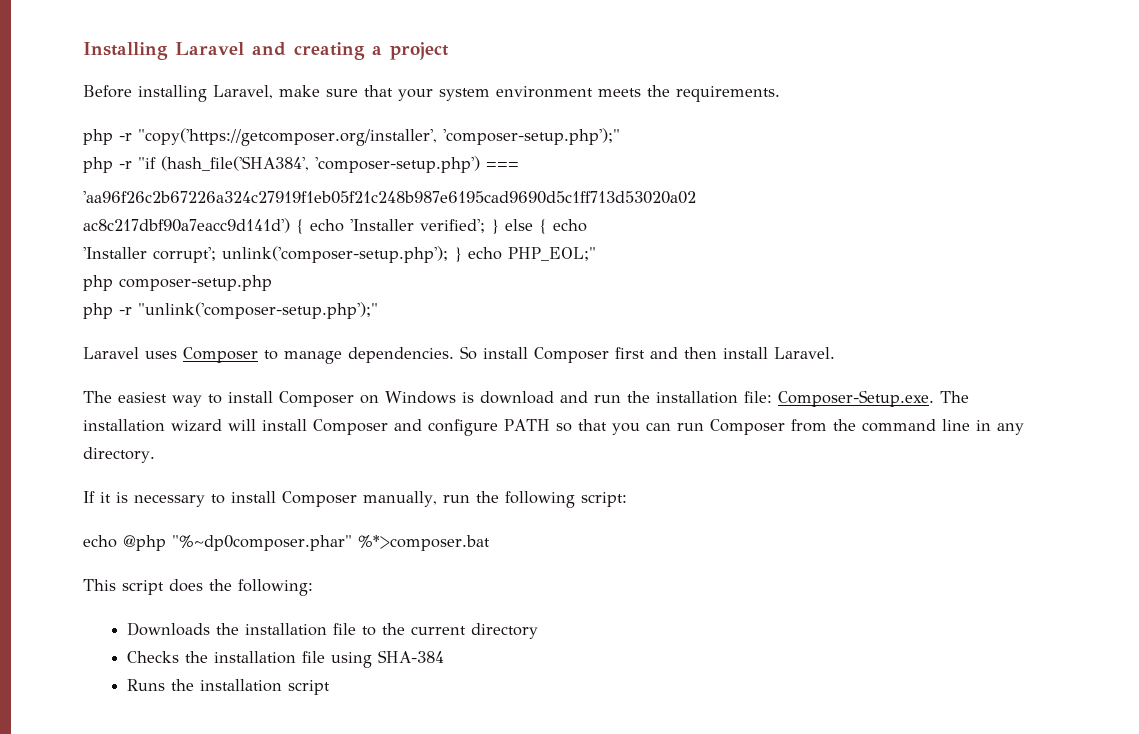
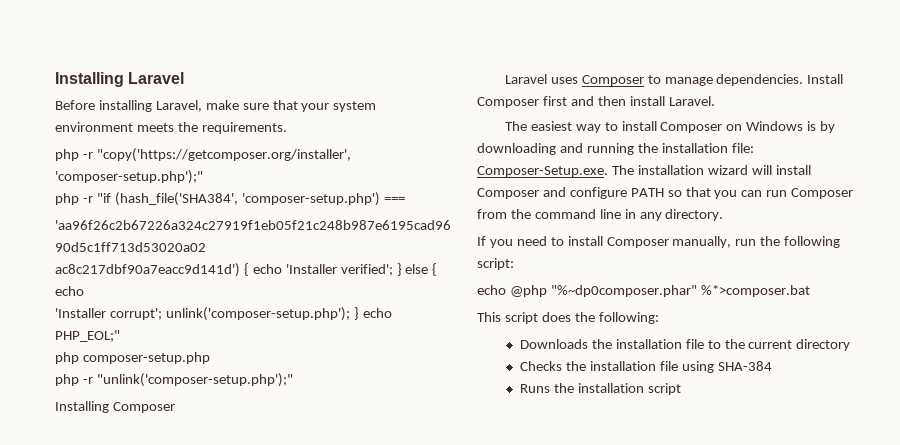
- Installing Laravel and creating a project
+ Installing Laravel
+ Installing Composer
- So install Composer first and then install Laravel.
+ Install Composer first and then install Laravel.
- The easiest way to install Composer on Windows is download and run the installation file: Composer-Setup.exe. The installation wizard will install Composer and configure PATH so that you can run Composer from the command line in any directory.
+ The easiest way to install Composer on Windows is by downloading and running the installation file: Composer-Setup.exe. The installation wizard will install Composer and configure PATH so that you can run Composer from the command line in any directory.
- If it is necessary to install Composer manually, run the following script:
+ If you need to install Composer manually, run the following script:

